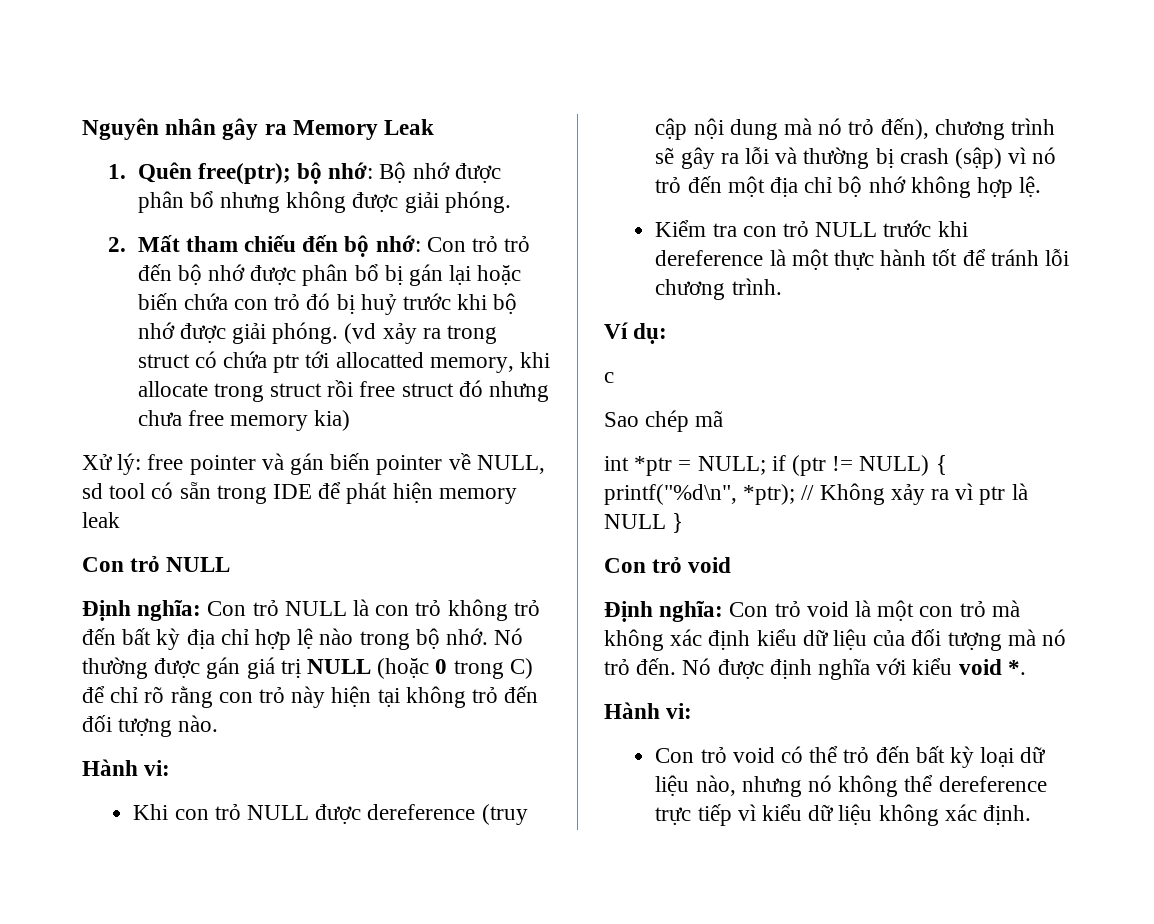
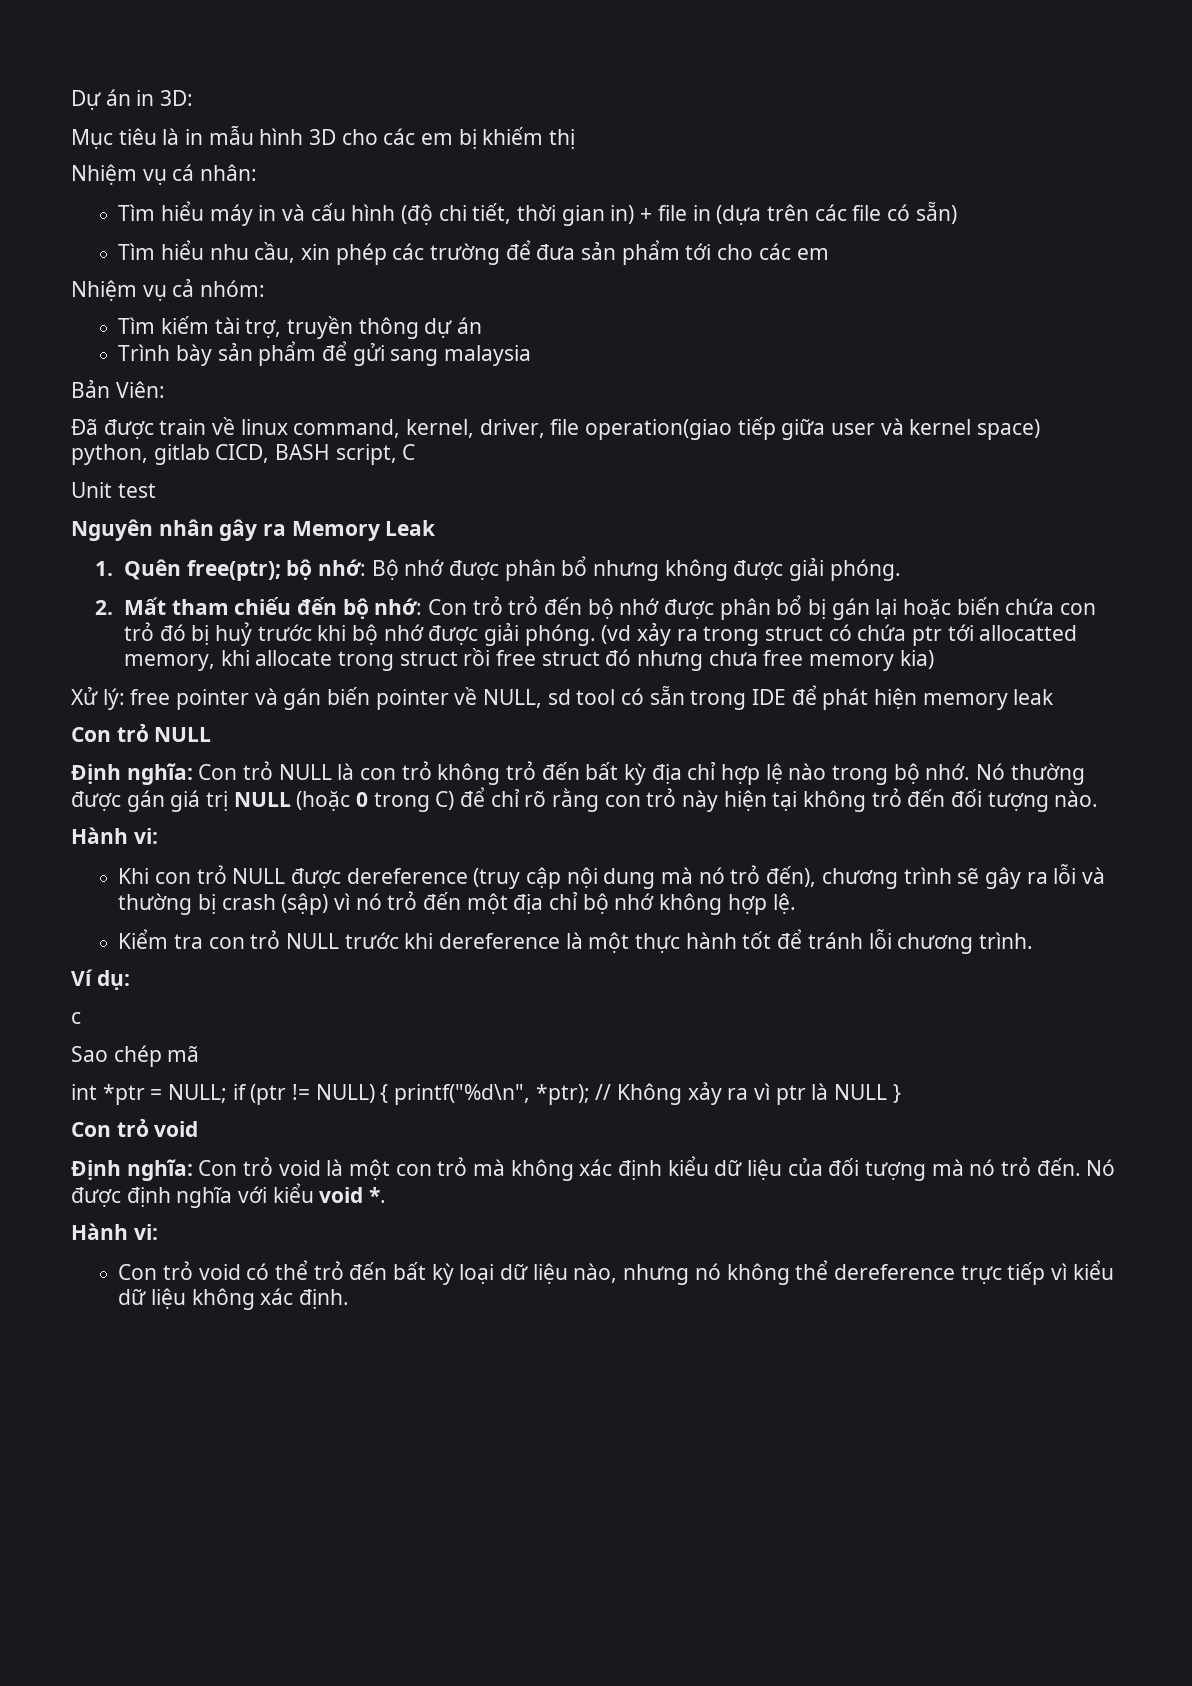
+ Dự án in 3D:
+ Mục tiêu là in mẫu hình 3D cho các em bị khiếm thị
+ Nhiệm vụ cá nhân:
+ Tìm hiểu máy in và cấu hình (độ chi tiết, thời gian in) + file in (dựa trên các file có sẵn)
+ Tìm hiểu nhu cầu, xin phép các trường để đưa sản phẩm tới cho các em
+ Nhiệm vụ cả nhóm:
+ Tìm kiếm tài trợ, truyền thông dự án
+ Trình bày sản phẩm để gửi sang malaysia
+ Bản Viên:
+ Đã được train về linux command, kernel, driver, file operation(giao tiếp giữa user và kernel space) python, gitlab CICD, BASH script, C
+ Unit test

